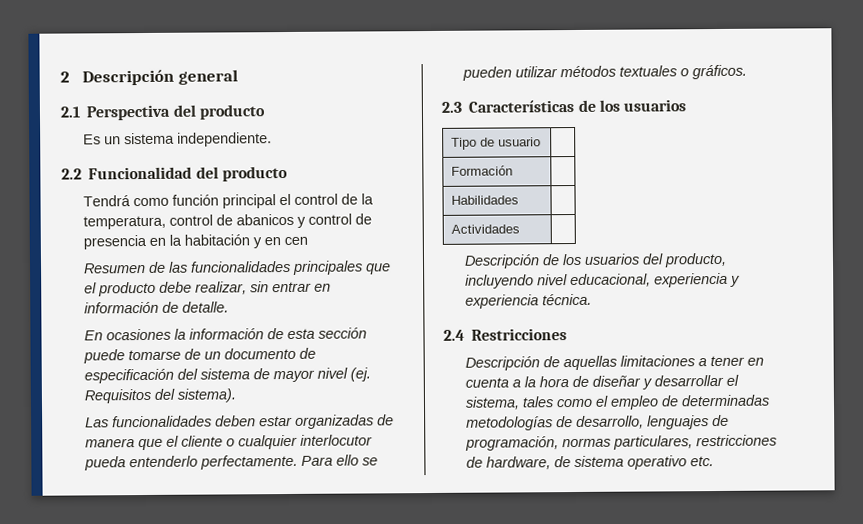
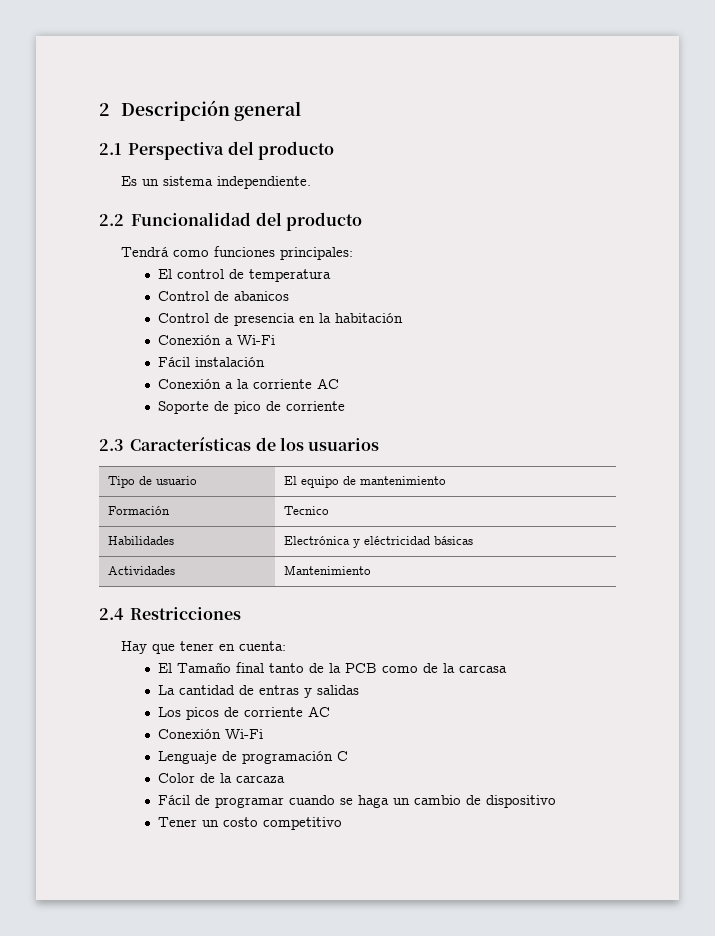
- Tendrá como función principal el control de la temperatura, control de abanicos y control de presencia en la habitación y en cen
- Resumen de las funcionalidades principales que el producto debe realizar, sin entrar en información de detalle.
- En ocasiones la información de esta sección puede tomarse de un documento de especificación del sistema de mayor nivel (ej. Requisitos del sistema).
- Las funcionalidades deben estar organizadas de manera que el cliente o cualquier interlocutor pueda entenderlo perfectamente. Para ello se pueden utilizar métodos textuales o gráficos.
+ Tendrá como funciones principales:
+ El control de temperatura
+ Control de abanicos
+ Control de presencia en la habitación
+ Conexión a Wi-Fi
+ Fácil instalación
+ Conexión a la corriente AC
+ Soporte de pico de corriente
- Tipo de usuario |
+ Tipo de usuario | El equipo de mantenimiento
- Formación |
+ Formación | Tecnico
- Habilidades |
- Actividades |
- Descripción de los usuarios del producto, incluyendo nivel educacional, experiencia y experiencia técnica.
+ Habilidades | Electrónica y eléctricidad básicas
+ Actividades | Mantenimiento
  2.4 Restricciones
- Descripción de aquellas limitaciones a tener en cuenta a la hora de diseñar y desarrollar el sistema, tales como el empleo de determinadas metodologías de desarrollo, lenguajes de programación, normas particulares, restricciones de hardware, de sistema operativo etc.
+ Hay que tener en cuenta:
+ El Tamaño final tanto de la PCB como de la carcasa
+ La cantidad de entras y salidas
+ Los picos de corriente AC
+ Conexión Wi-Fi
+ Lenguaje de programación C
+ Color de la carcaza
+ Fácil de programar cuando se haga un cambio de dispositivo
+ Tener un costo competitivo

